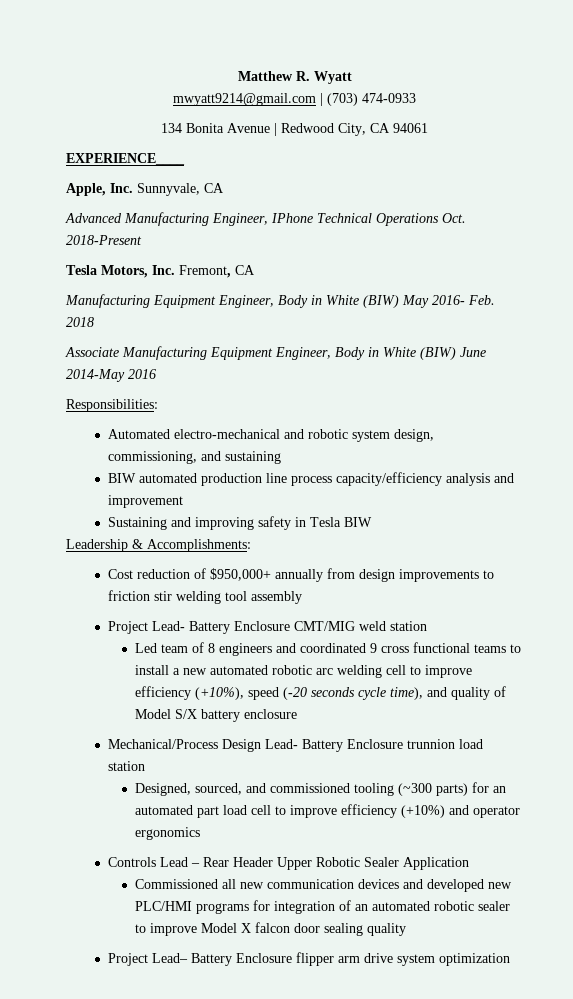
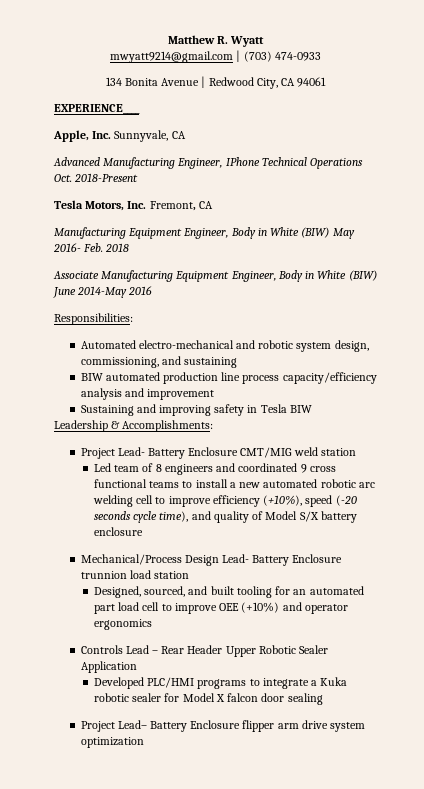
- Cost reduction of $950,000+ annually from design improvements to friction stir welding tool assembly
- Designed, sourced, and commissioned tooling (~300 parts) for an automated part load cell to improve efficiency (+10%) and operator ergonomics
+ Designed, sourced, and built tooling for an automated part load cell to improve OEE (+10%) and operator ergonomics
- Commissioned all new communication devices and developed new PLC/HMI programs for integration of an automated robotic sealer to improve Model X falcon door sealing quality
+ Developed PLC/HMI programs to integrate a Kuka robotic sealer for Model X falcon door sealing

